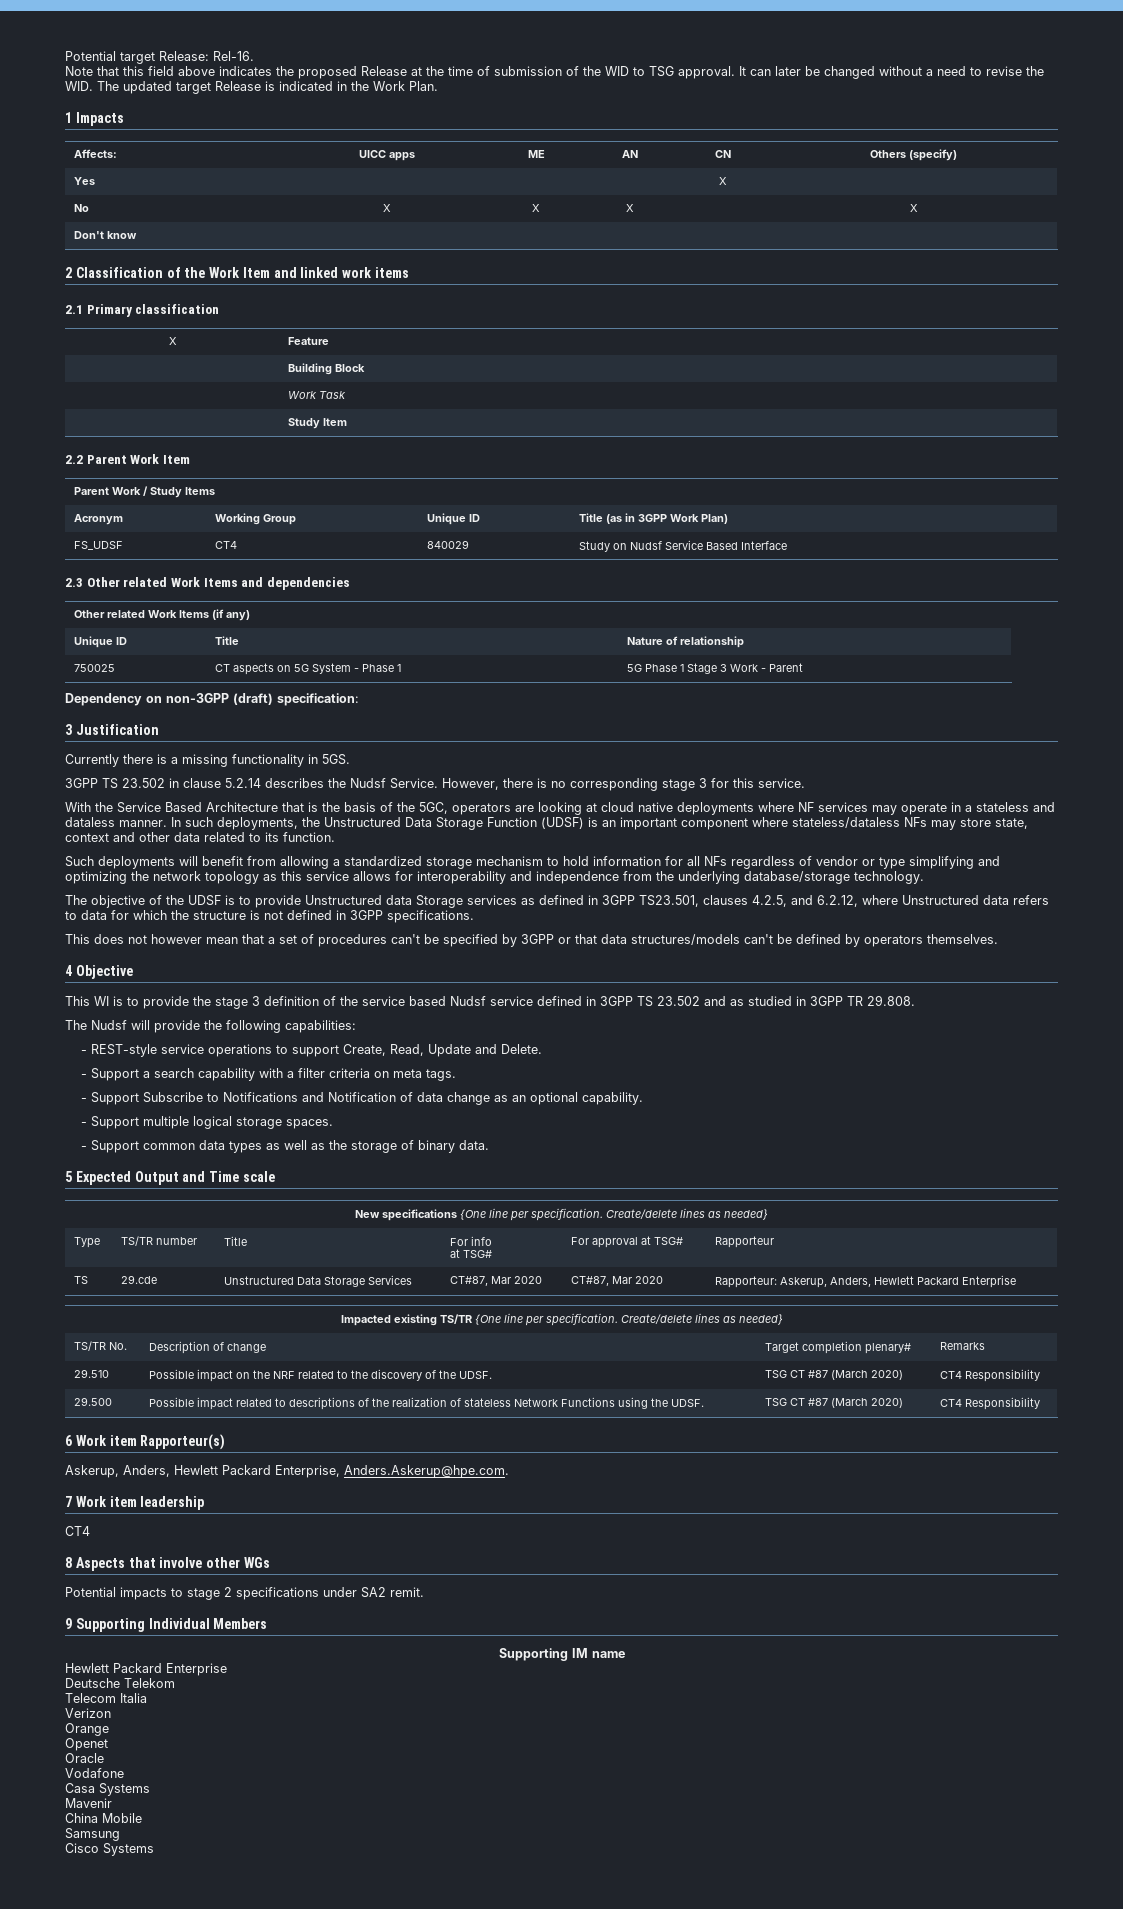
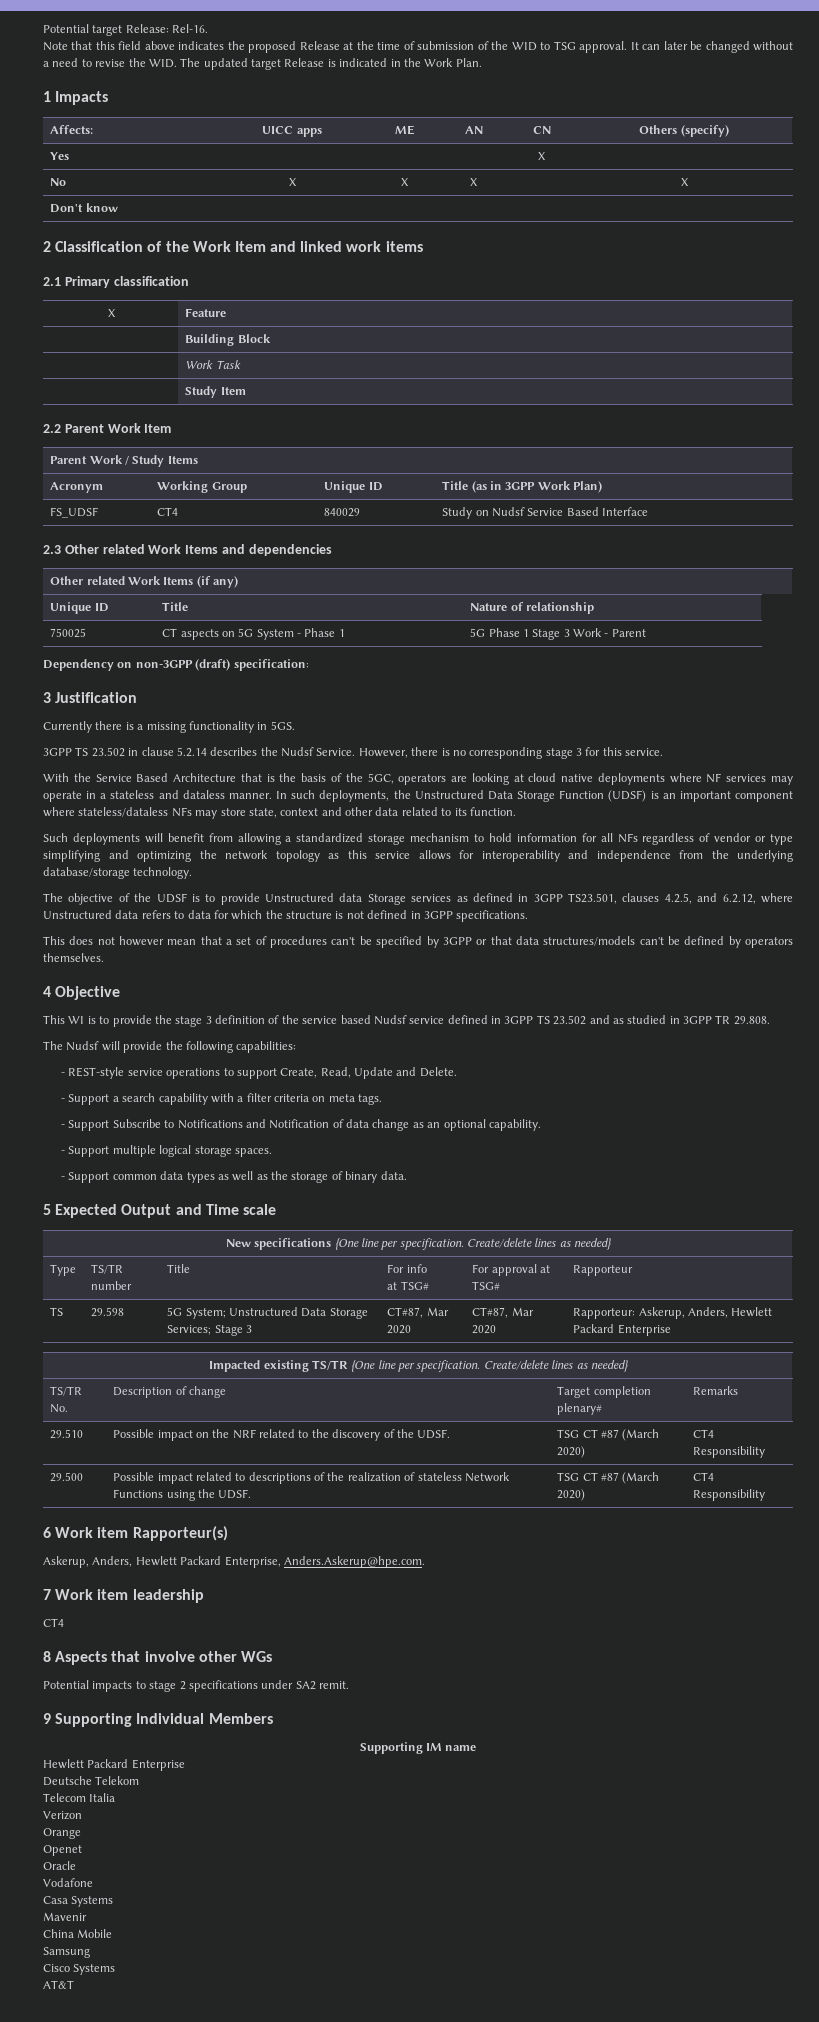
- TS | 29.cde | Unstructured Data Storage Services | CT#87, Mar 2020 | CT#87, Mar 2020 | Rapporteur: Askerup, Anders, Hewlett Packard Enterprise
+ TS | 29.598 | 5G System; Unstructured Data Storage Services; Stage 3 | CT#87, Mar 2020 | CT#87, Mar 2020 | Rapporteur: Askerup, Anders, Hewlett Packard Enterprise
+ AT&T

